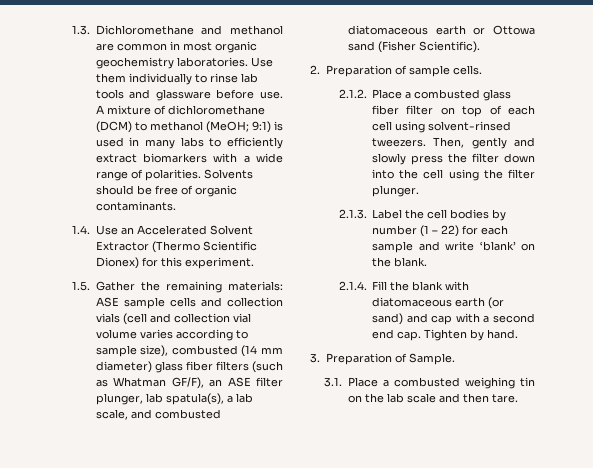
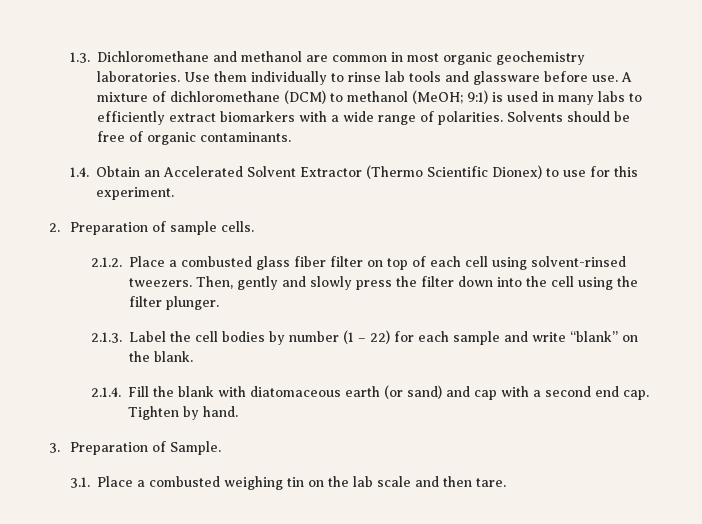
- 1.4. Use an Accelerated Solvent Extractor (Thermo Scientific Dionex) for this experiment.
+ 1.4. Obtain an Accelerated Solvent Extractor (Thermo Scientific Dionex) to use for this experiment.
- 1.5. Gather the remaining materials: ASE sample cells and collection vials (cell and collection vial volume varies according to sample size), combusted (14 mm diameter) glass fiber filters (such as Whatman GF/F), an ASE filter plunger, lab spatula(s), a lab scale, and combusted diatomaceous earth or Ottowa sand (Fisher Scientific).
- 2.1.3. Label the cell bodies by number (1 – 22) for each sample and write ‘blank’ on the blank.
+ 2.1.3. Label the cell bodies by number (1 – 22) for each sample and write “blank” on the blank.

